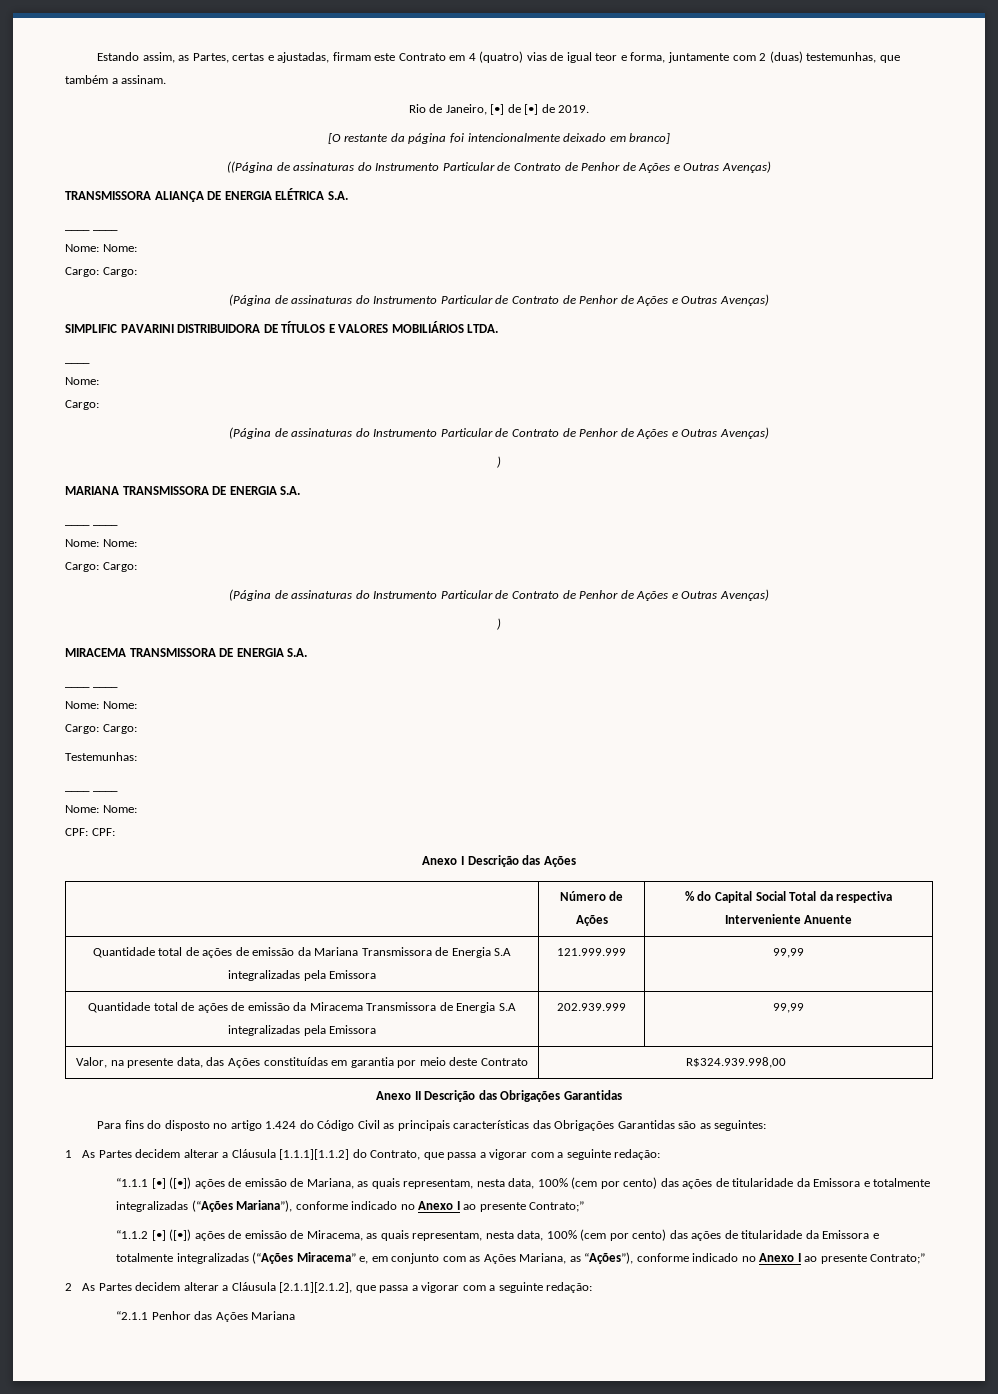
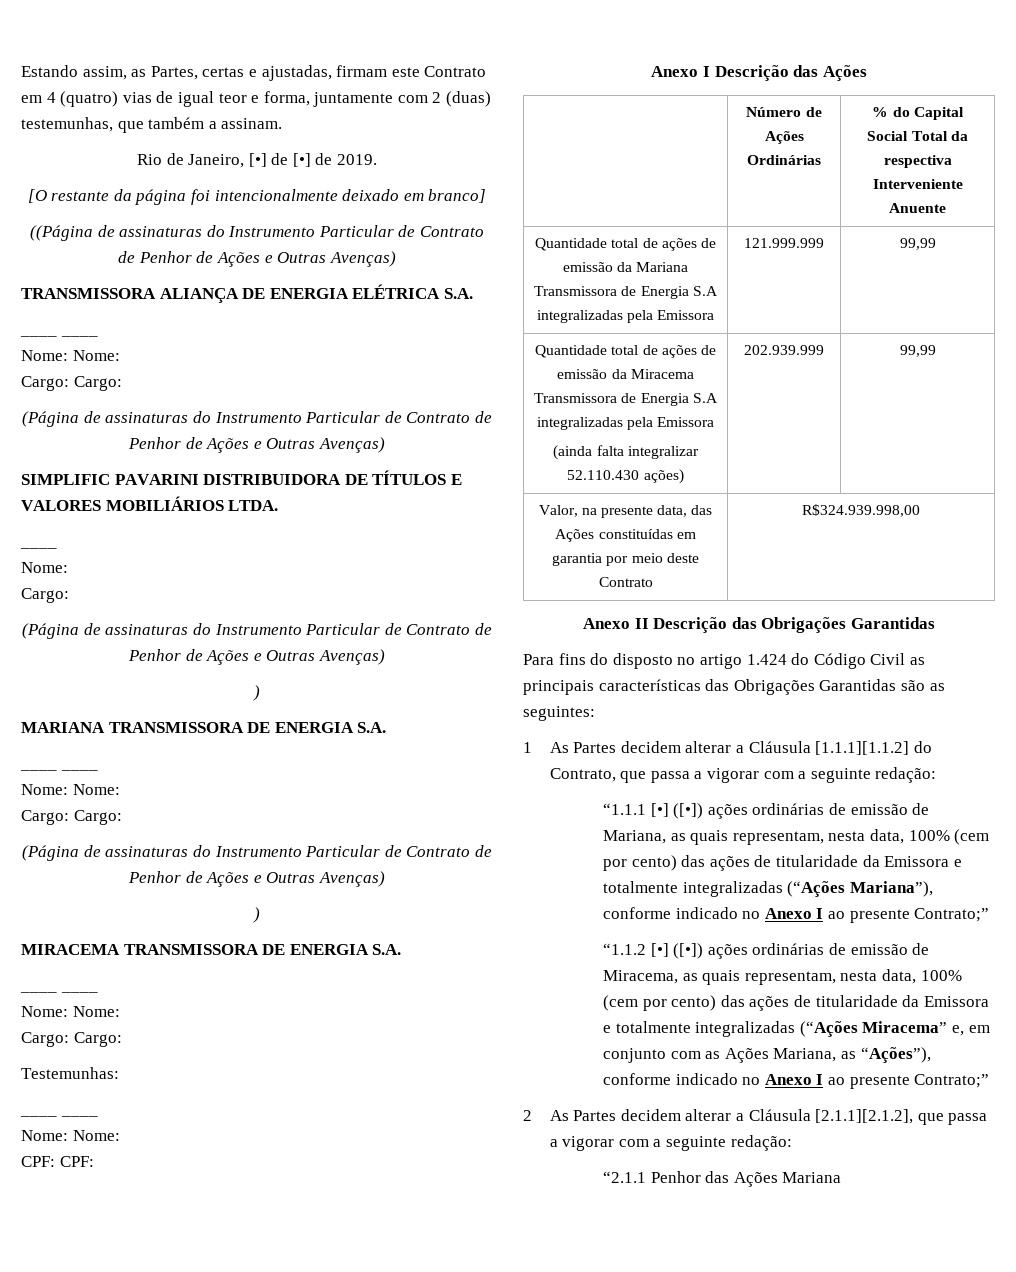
- | Número de Ações | % do Capital Social Total da respectiva Interveniente Anuente
+ | Número de Ações Ordinárias | % do Capital Social Total da respectiva Interveniente Anuente
- Quantidade total de ações de emissão da Miracema Transmissora de Energia S.A integralizadas pela Emissora | 202.939.999 | 99,99
+ Quantidade total de ações de emissão da Miracema Transmissora de Energia S.A integralizadas pela Emissora
+ (ainda falta integralizar 52.110.430 ações) | 202.939.999 | 99,99
- “1.1.1 [•] ([•]) ações de emissão de Mariana, as quais representam, nesta data, 100% (cem por cento) das ações de titularidade da Emissora e totalmente integralizadas (“Ações Mariana”), conforme indicado no Anexo I ao presente Contrato;”
+ “1.1.1 [•] ([•]) ações ordinárias de emissão de Mariana, as quais representam, nesta data, 100% (cem por cento) das ações de titularidade da Emissora e totalmente integralizadas (“Ações Mariana”), conforme indicado no Anexo I ao presente Contrato;”
- “1.1.2 [•] ([•]) ações de emissão de Miracema, as quais representam, nesta data, 100% (cem por cento) das ações de titularidade da Emissora e totalmente integralizadas (“Ações Miracema” e, em conjunto com as Ações Mariana, as “Ações”), conforme indicado no Anexo I ao presente Contrato;”
+ “1.1.2 [•] ([•]) ações ordinárias de emissão de Miracema, as quais representam, nesta data, 100% (cem por cento) das ações de titularidade da Emissora e totalmente integralizadas (“Ações Miracema” e, em conjunto com as Ações Mariana, as “Ações”), conforme indicado no Anexo I ao presente Contrato;”

